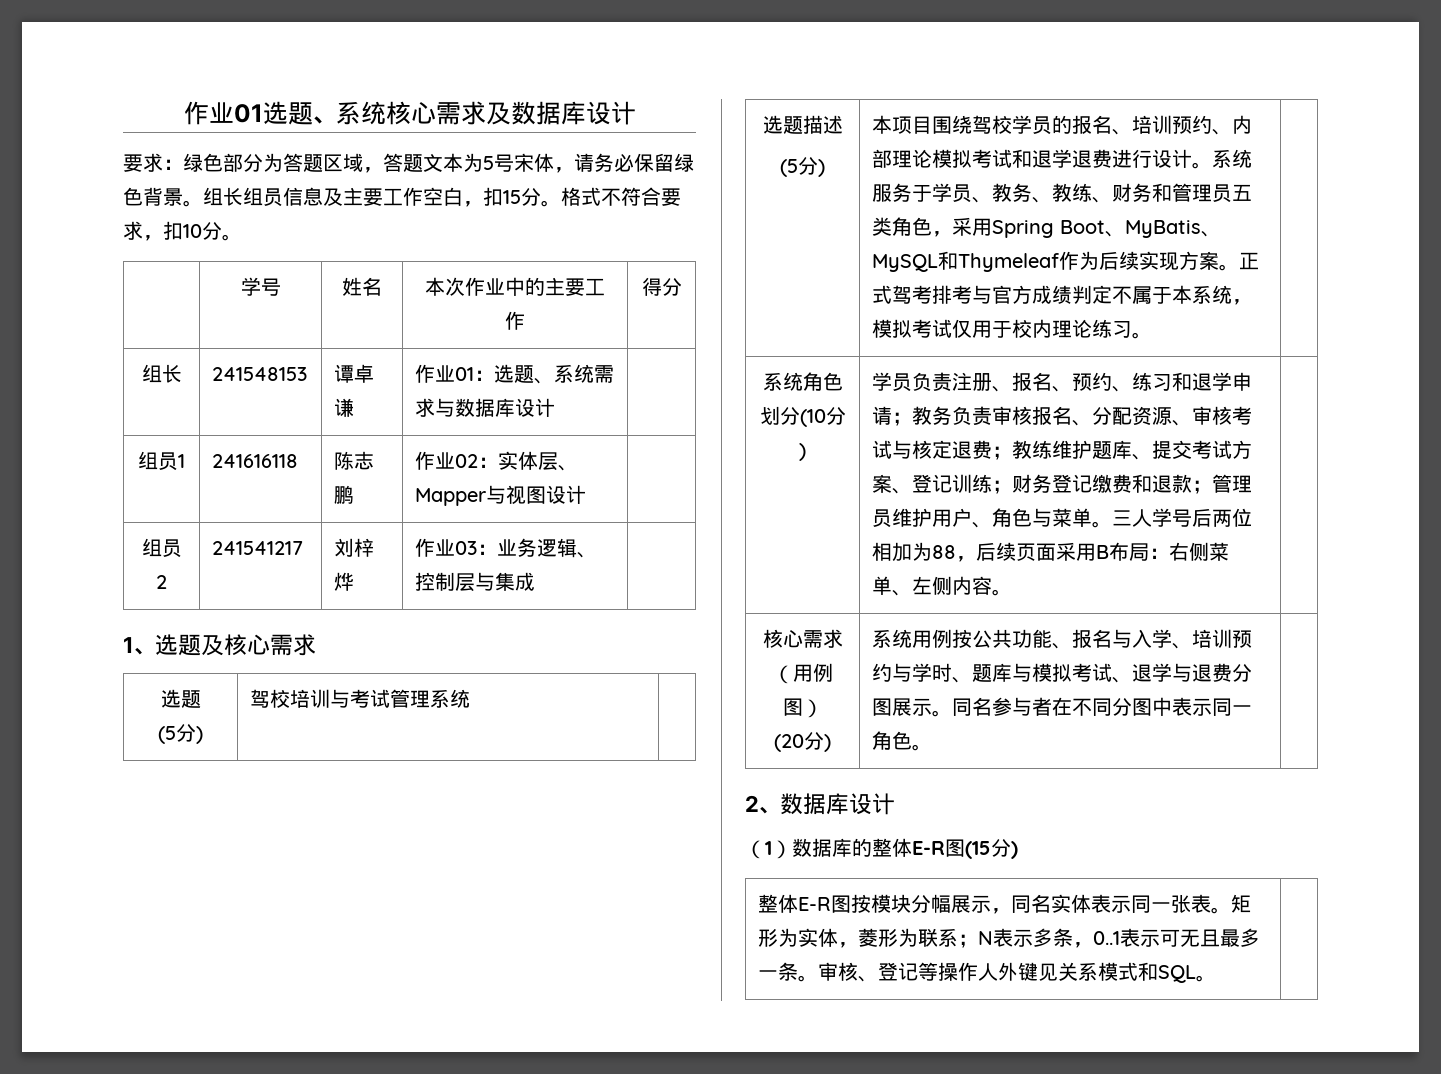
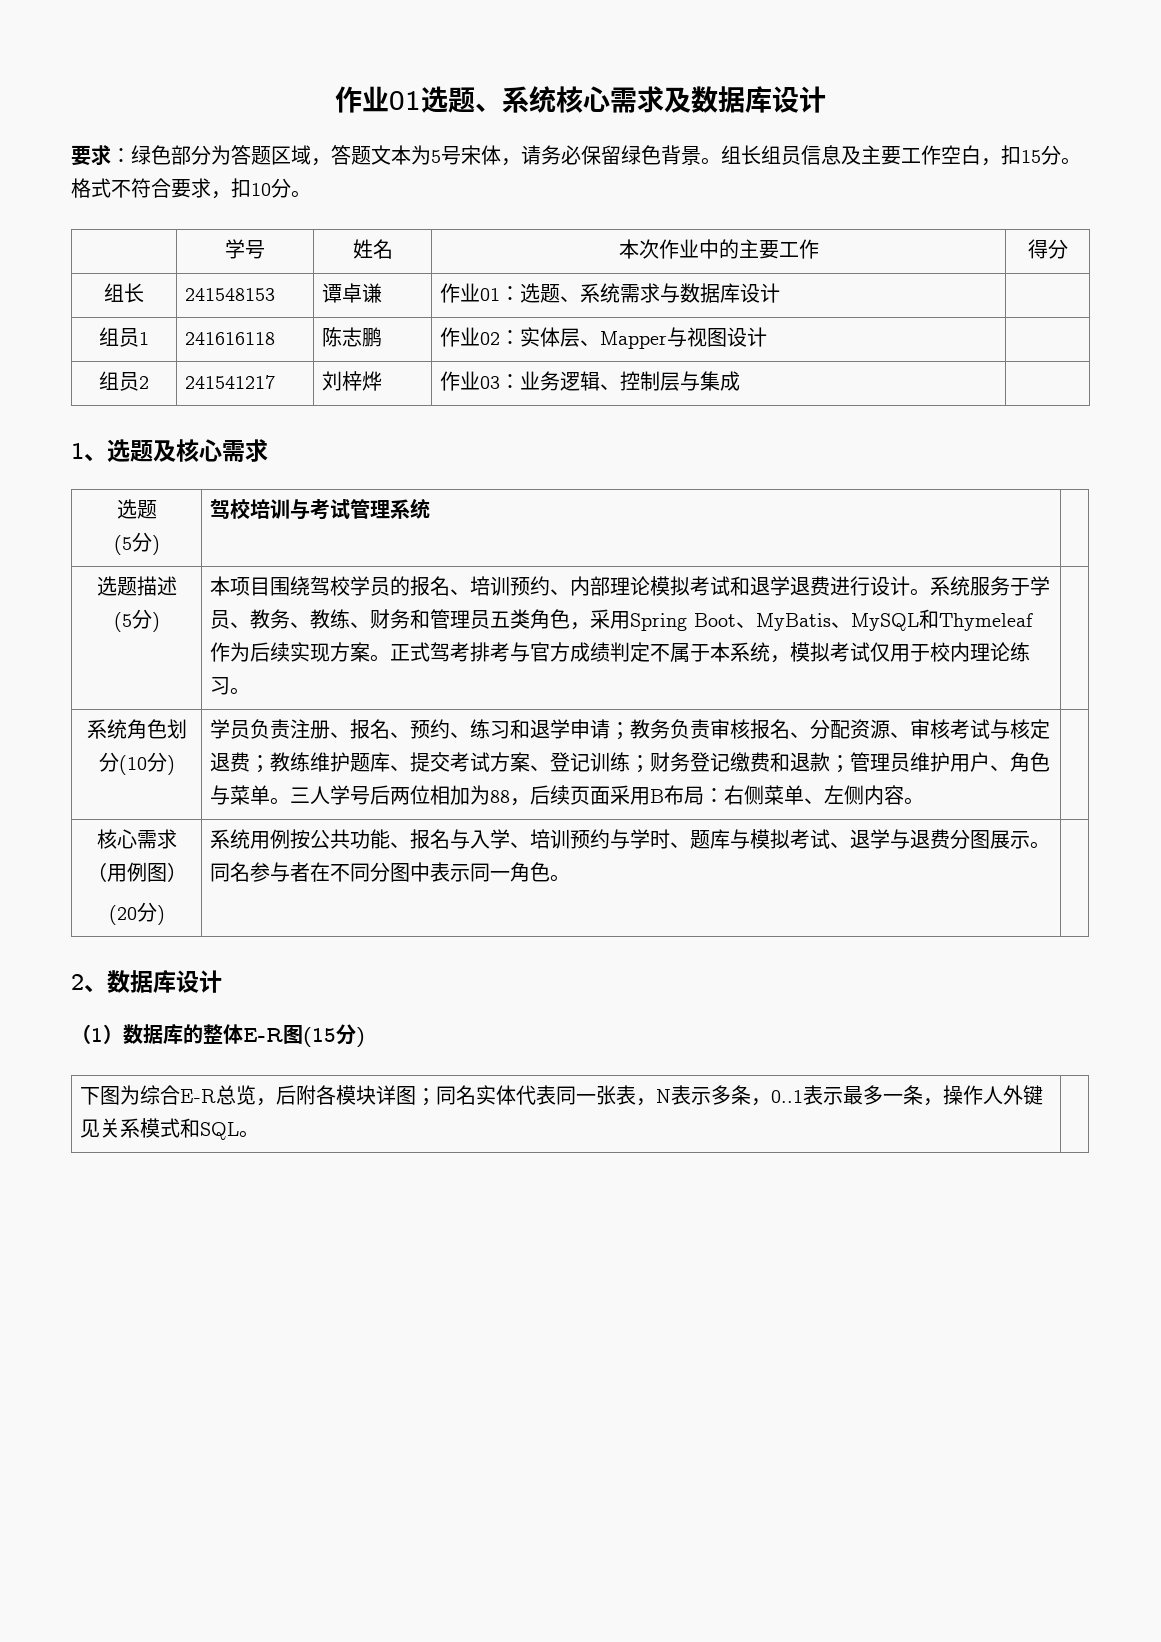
- 整体E-R图按模块分幅展示，同名实体表示同一张表。矩形为实体，菱形为联系；N表示多条，0..1表示可无且最多一条。审核、登记等操作人外键见关系模式和SQL。 |
+ 下图为综合E-R总览，后附各模块详图；同名实体代表同一张表，N表示多条，0..1表示最多一条，操作人外键见关系模式和SQL。 |

